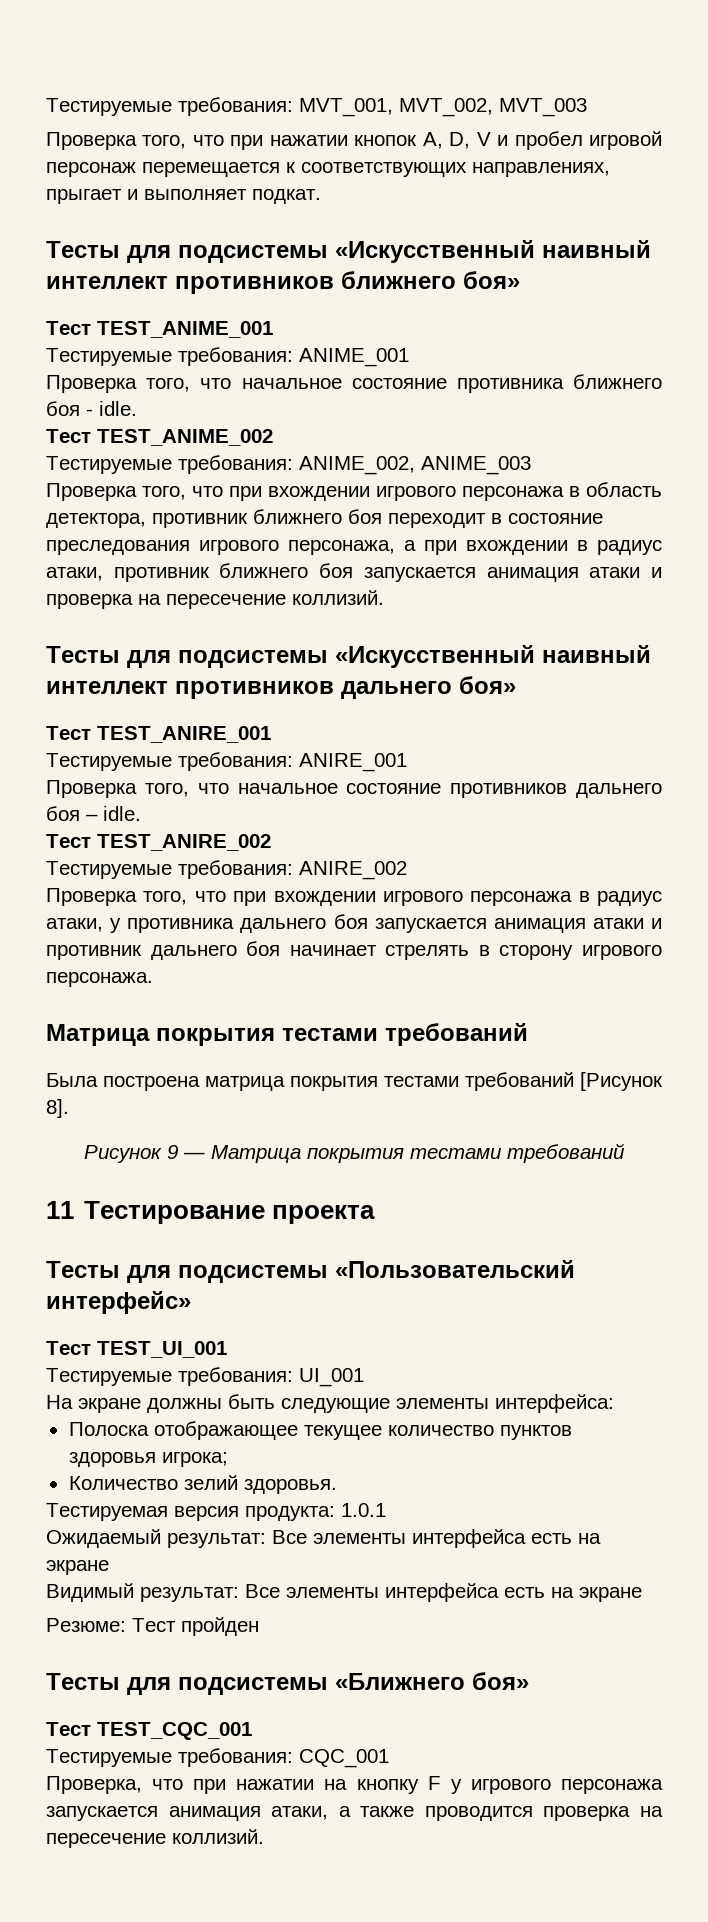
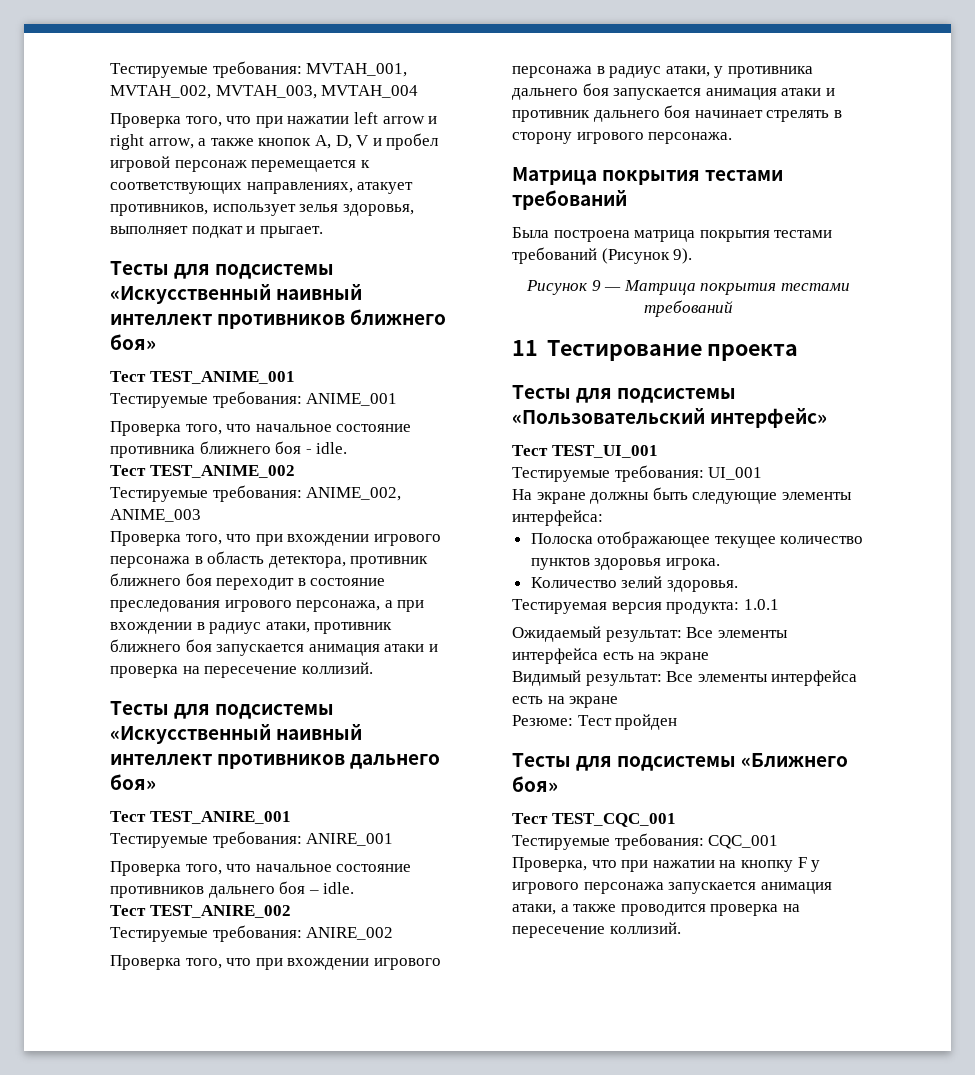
- Тестируемые требования: MVT_001, MVT_002, MVT_003
+ Тестируемые требования: MVTAH_001, MVTAH_002, MVTAH_003, MVTAH_004
- Проверка того, что при нажатии кнопок A, D, V и пробел игровой персонаж перемещается к соответствующих направлениях, прыгает и выполняет подкат.
+ Проверка того, что при нажатии left arrow и right arrow, а также кнопок A, D, V и пробел игровой персонаж перемещается к соответствующих направлениях, атакует противников, использует зелья здоровья, выполняет подкат и прыгает.
- Была построена матрица покрытия тестами требований [Рисунок 8].
+ Была построена матрица покрытия тестами требований (Рисунок 9).
- Полоска отображающее текущее количество пунктов здоровья игрока;
+ Полоска отображающее текущее количество пунктов здоровья игрока.

